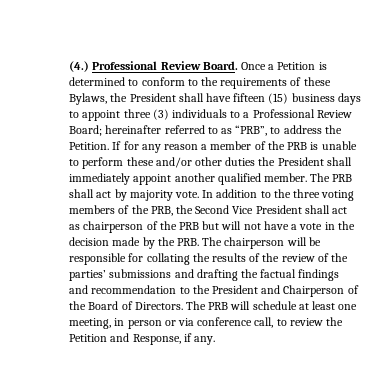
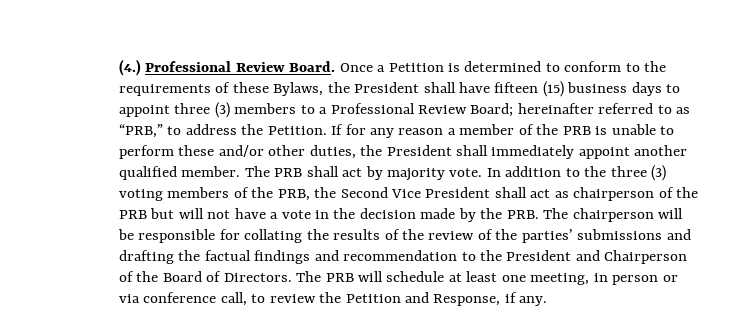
- Once a Petition is determined to conform to the requirements of these Bylaws, the President shall have fifteen (15) business days to appoint three (3) individuals to a Professional Review Board; hereinafter referred to as “PRB”, to address the Petition.
+ Once a Petition is determined to conform to the requirements of these Bylaws, the President shall have fifteen (15) business days to appoint three (3) members to a Professional Review Board; hereinafter referred to as “PRB,” to address the Petition.
- If for any reason a member of the PRB is unable to perform these and/or other duties the President shall immediately appoint another qualified member.
+ If for any reason a member of the PRB is unable to perform these and/or other duties, the President shall immediately appoint another qualified member.
- In addition to the three voting members of the PRB, the Second Vice President shall act as chairperson of the PRB but will not have a vote in the decision made by the PRB. The chairperson will be responsible for collating the results of the review of the parties’ submissions and drafting the factual findings and recommendation to the President and Chairperson of the Board of Directors.
+ In addition to the three (3) voting members of the PRB, the Second Vice President shall act as chairperson of the PRB but will not have a vote in the decision made by the PRB. The chairperson will be responsible for collating the results of the review of the parties’ submissions and drafting the factual findings and recommendation to the President and Chairperson of the Board of Directors.

